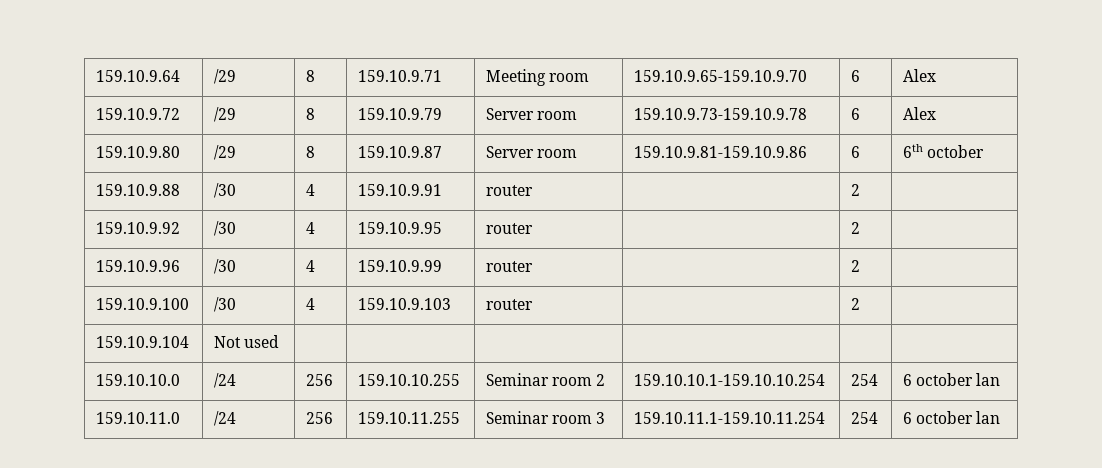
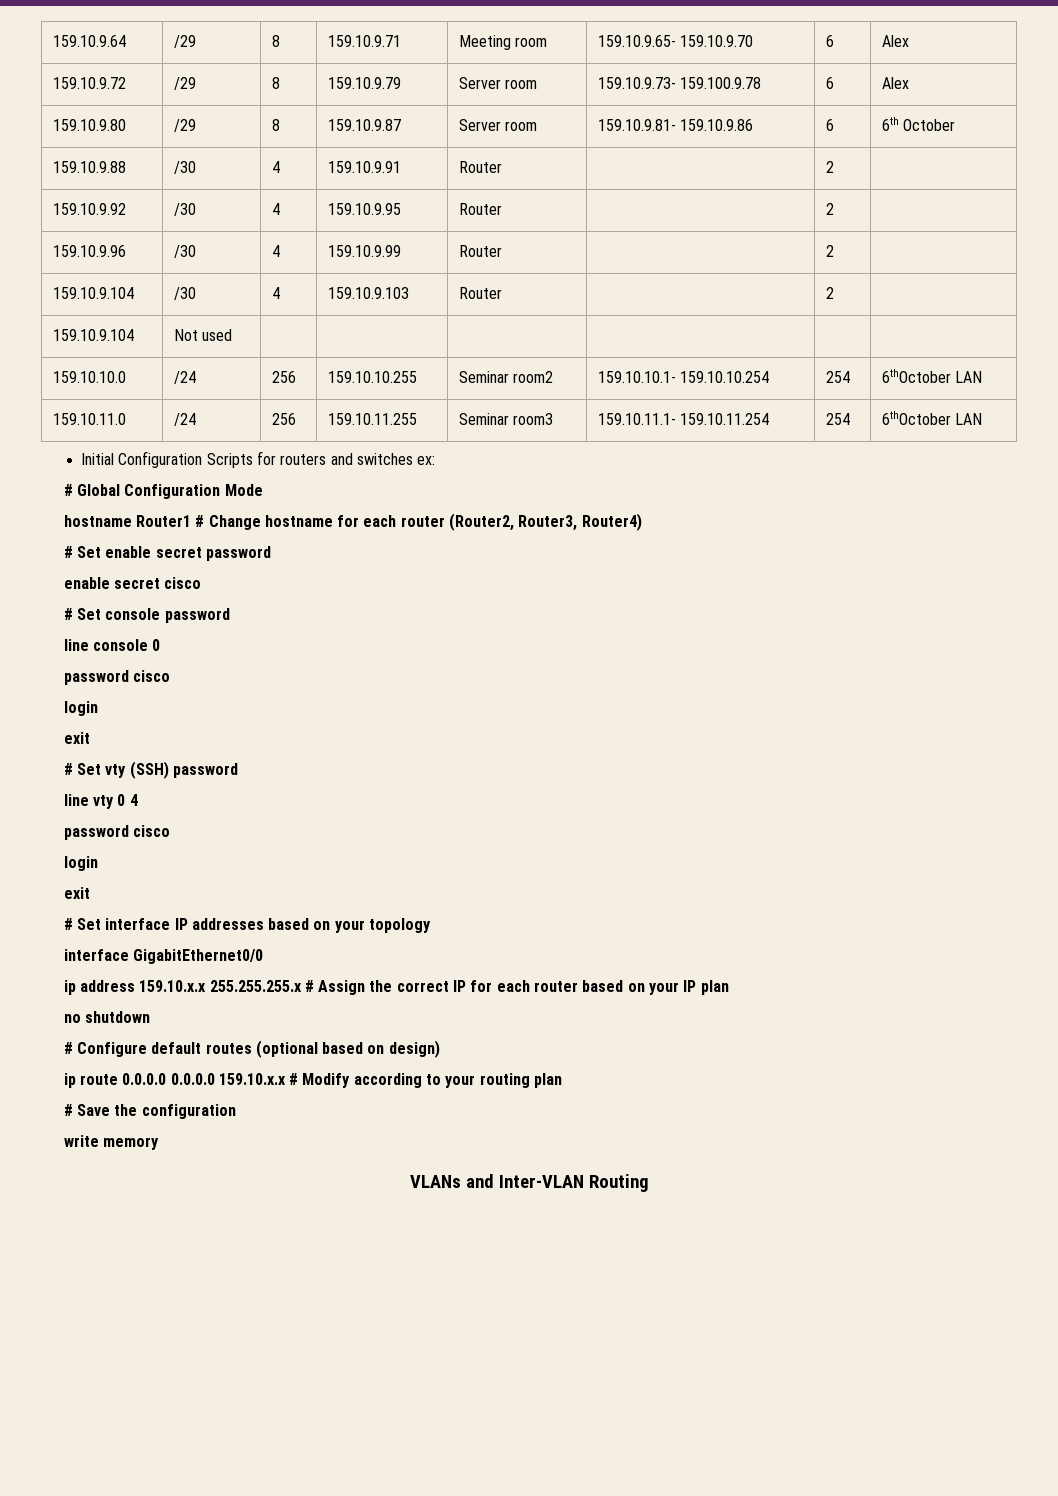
- 159.10.9.64 | /29 | 8 | 159.10.9.71 | Meeting room | 159.10.9.65-159.10.9.70 | 6 | Alex
+ 159.10.9.64 | /29 | 8 | 159.10.9.71 | Meeting room | 159.10.9.65- 159.10.9.70 | 6 | Alex
- 159.10.9.72 | /29 | 8 | 159.10.9.79 | Server room | 159.10.9.73-159.10.9.78 | 6 | Alex
+ 159.10.9.72 | /29 | 8 | 159.10.9.79 | Server room | 159.10.9.73- 159.100.9.78 | 6 | Alex
- 159.10.9.80 | /29 | 8 | 159.10.9.87 | Server room | 159.10.9.81-159.10.9.86 | 6 | 6th october
+ 159.10.9.80 | /29 | 8 | 159.10.9.87 | Server room | 159.10.9.81- 159.10.9.86 | 6 | 6th October
- 159.10.9.88 | /30 | 4 | 159.10.9.91 | router | | 2 |
+ 159.10.9.88 | /30 | 4 | 159.10.9.91 | Router | | 2 |
- 159.10.9.92 | /30 | 4 | 159.10.9.95 | router | | 2 |
+ 159.10.9.92 | /30 | 4 | 159.10.9.95 | Router | | 2 |
- 159.10.9.96 | /30 | 4 | 159.10.9.99 | router | | 2 |
- 159.10.9.100 | /30 | 4 | 159.10.9.103 | router | | 2 |
+ 159.10.9.96 | /30 | 4 | 159.10.9.99 | Router | | 2 |
+ 159.10.9.104 | /30 | 4 | 159.10.9.103 | Router | | 2 |
- 159.10.10.0 | /24 | 256 | 159.10.10.255 | Seminar room 2 | 159.10.10.1-159.10.10.254 | 254 | 6 october lan
+ 159.10.10.0 | /24 | 256 | 159.10.10.255 | Seminar room2 | 159.10.10.1- 159.10.10.254 | 254 | 6thOctober LAN
- 159.10.11.0 | /24 | 256 | 159.10.11.255 | Seminar room 3 | 159.10.11.1-159.10.11.254 | 254 | 6 october lan
+ 159.10.11.0 | /24 | 256 | 159.10.11.255 | Seminar room3 | 159.10.11.1- 159.10.11.254 | 254 | 6thOctober LAN
+ Initial Configuration Scripts for routers and switches ex:
+ # Global Configuration Mode
+ hostname Router1 # Change hostname for each router (Router2, Router3, Router4)
+ # Set enable secret password
+ enable secret cisco
+ # Set console password
+ line console 0
+ password cisco
+ login
+ exit
+ # Set vty (SSH) password
+ line vty 0 4
+ password cisco
+ login
+ exit
+ # Set interface IP addresses based on your topology
+ interface GigabitEthernet0/0
+ ip address 159.10.x.x 255.255.255.x # Assign the correct IP for each router based on your IP plan
+ no shutdown
+ # Configure default routes (optional based on design)
+ ip route 0.0.0.0 0.0.0.0 159.10.x.x # Modify according to your routing plan
+ # Save the configuration
+ write memory
+ VLANs and Inter-VLAN Routing

